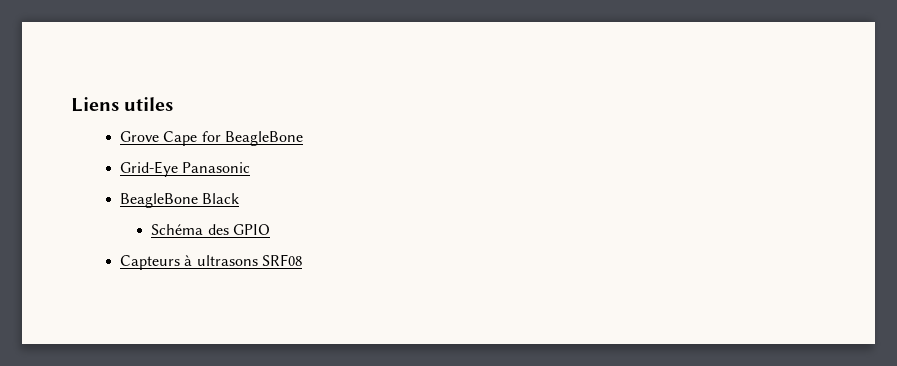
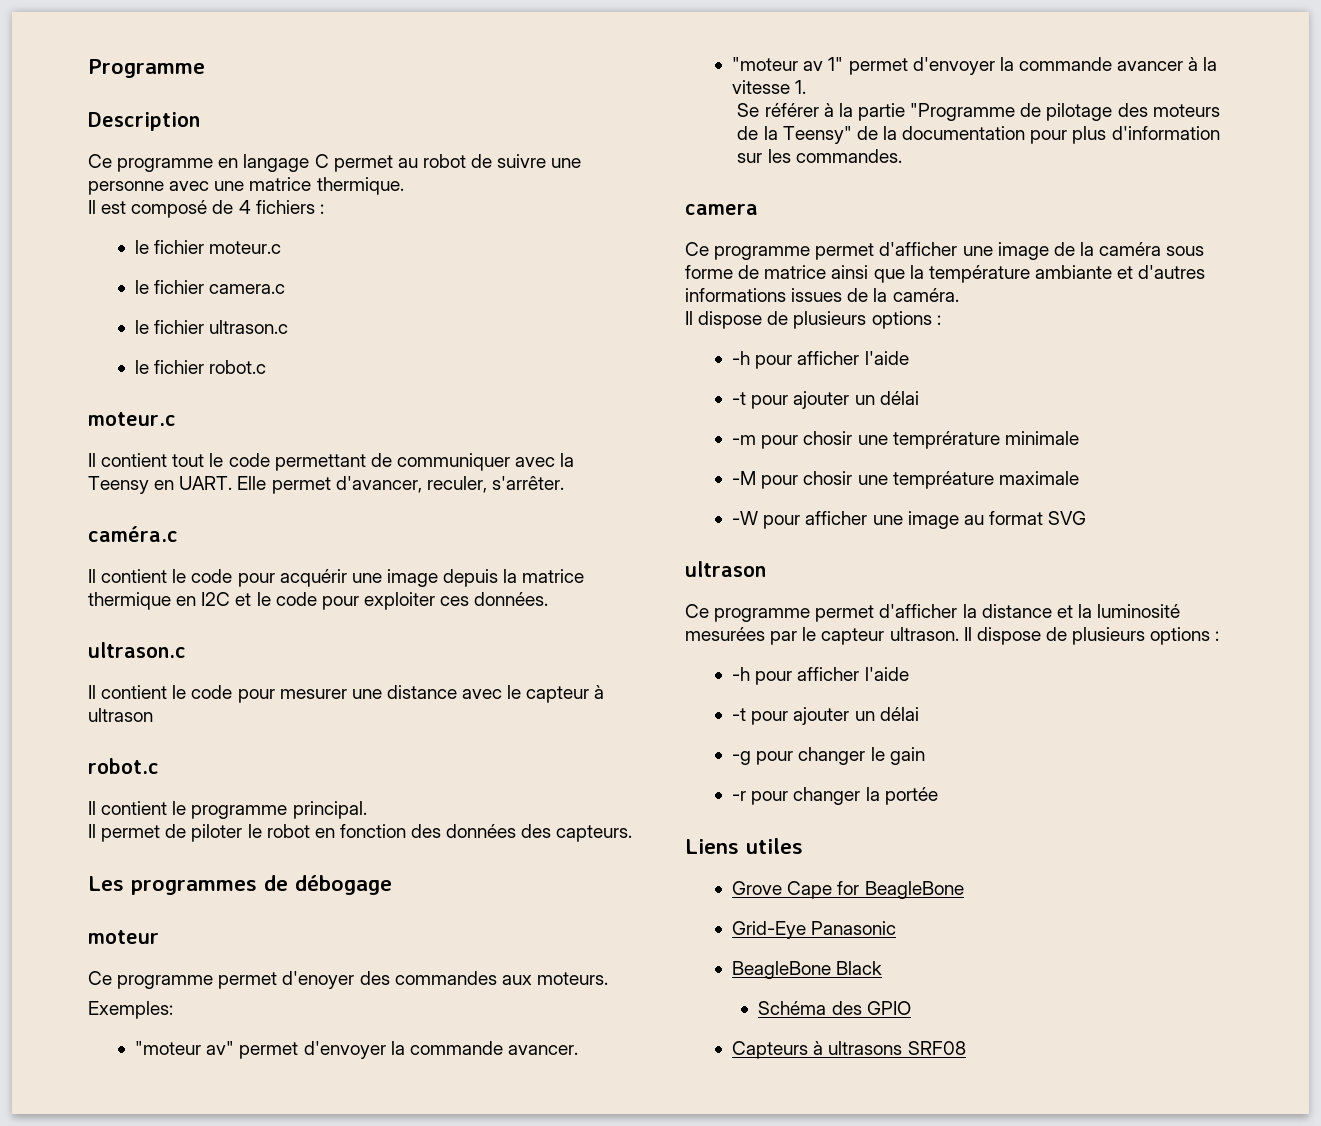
+ Programme
+ Description
+ Ce programme en langage C permet au robot de suivre une personne avec une matrice thermique.
+ Il est composé de 4 fichiers :
+ le fichier moteur.c
+ le fichier camera.c
+ le fichier ultrason.c
+ le fichier robot.c
+ moteur.c
+ Il contient tout le code permettant de communiquer avec la Teensy en UART. Elle permet d'avancer, reculer, s'arrêter.
+ caméra.c
+ Il contient le code pour acquérir une image depuis la matrice thermique en I2C et le code pour exploiter ces données.
+ ultrason.c
+ Il contient le code pour mesurer une distance avec le capteur à ultrason
+ robot.c
+ Il contient le programme principal.
+ Il permet de piloter le robot en fonction des données des capteurs.
+ Les programmes de débogage
+ moteur
+ Ce programme permet d'enoyer des commandes aux moteurs.
+ Exemples:
+ "moteur av" permet d'envoyer la commande avancer.
+ "moteur av 1" permet d'envoyer la commande avancer à la vitesse 1.
+ Se référer à la partie "Programme de pilotage des moteurs de la Teensy" de la documentation pour plus d'information sur les commandes.
+ camera
+ Ce programme permet d'afficher une image de la caméra sous forme de matrice ainsi que la température ambiante et d'autres informations issues de la caméra.
+ Il dispose de plusieurs options :
+ -h pour afficher l'aide
+ -t pour ajouter un délai
+ -m pour chosir une temprérature minimale
+ -M pour chosir une tempréature maximale
+ -W pour afficher une image au format SVG
+ ultrason
+ Ce programme permet d'afficher la distance et la luminosité mesurées par le capteur ultrason. Il dispose de plusieurs options :
+ -h pour afficher l'aide
+ -t pour ajouter un délai
+ -g pour changer le gain
+ -r pour changer la portée

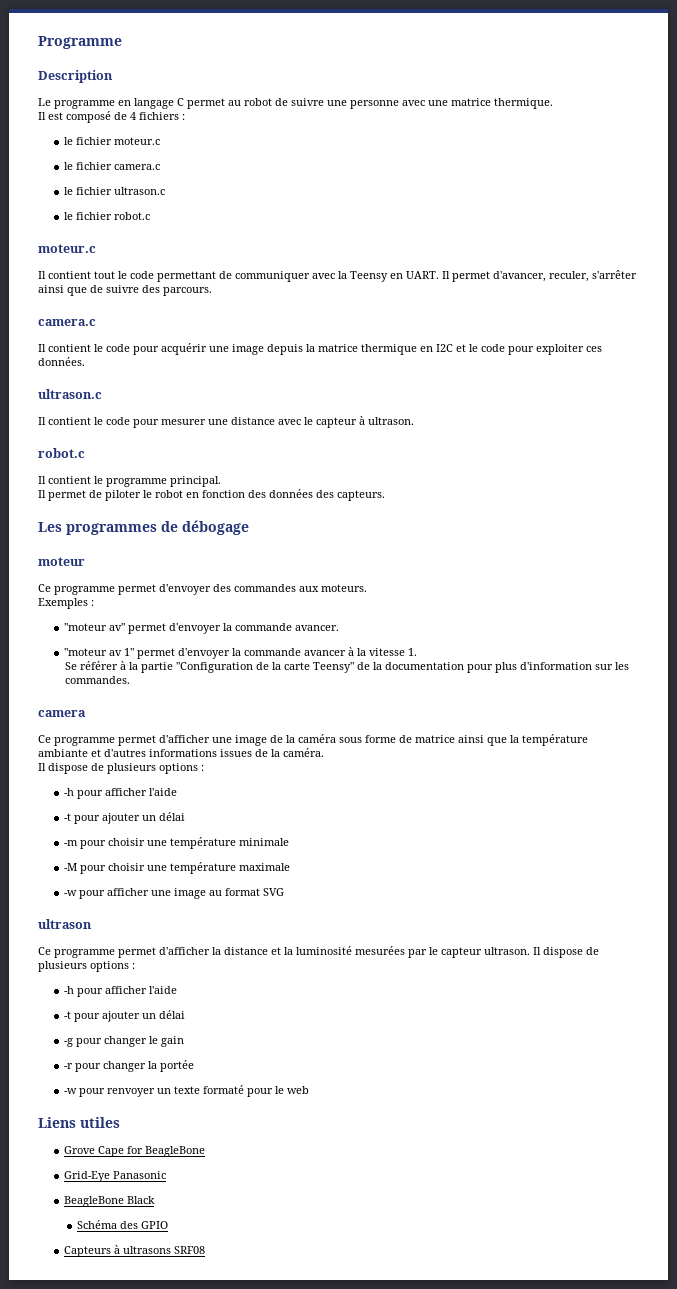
- Ce programme en langage C permet au robot de suivre une personne avec une matrice thermique.
+ Le programme en langage C permet au robot de suivre une personne avec une matrice thermique.
- Elle permet d'avancer, reculer, s'arrêter.
- caméra.c
+ Il permet d'avancer, reculer, s'arrêter ainsi que de suivre des parcours.
+ camera.c
- Il contient le code pour mesurer une distance avec le capteur à ultrason
+ Il contient le code pour mesurer une distance avec le capteur à ultrason.
- Ce programme permet d'enoyer des commandes aux moteurs.
+ Ce programme permet d'envoyer des commandes aux moteurs.
- Exemples:
+ Exemples :
- Se référer à la partie "Programme de pilotage des moteurs de la Teensy" de la documentation pour plus d'information sur les commandes.
+ Se référer à la partie "Configuration de la carte Teensy" de la documentation pour plus d'information sur les commandes.
- -m pour chosir une temprérature minimale
+ -m pour choisir une température minimale
- -M pour chosir une tempréature maximale
+ -M pour choisir une température maximale
- -W pour afficher une image au format SVG
+ -w pour afficher une image au format SVG
+ -w pour renvoyer un texte formaté pour le web

